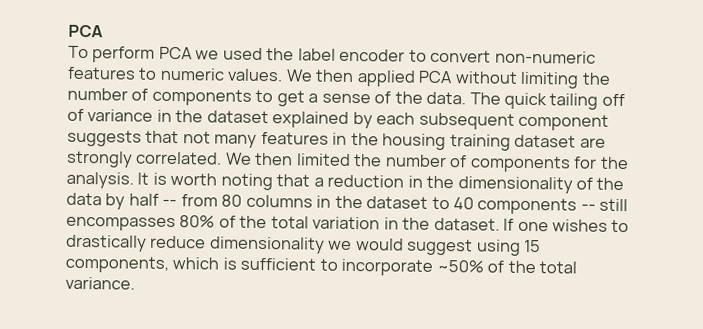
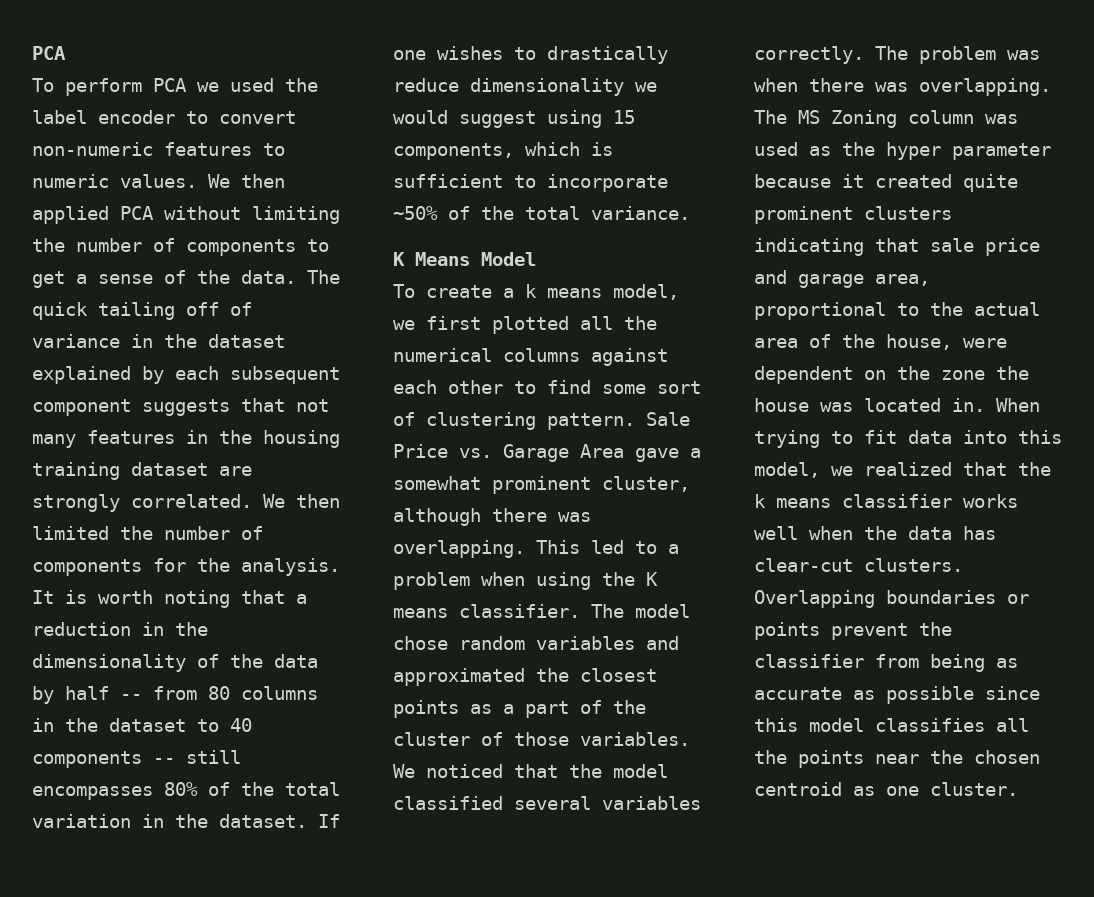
+ K Means Model
+ To create a k means model, we first plotted all the numerical columns against each other to find some sort of clustering pattern. Sale Price vs. Garage Area gave a somewhat prominent cluster, although there was overlapping. This led to a problem when using the K means classifier. The model chose random variables and approximated the closest points as a part of the cluster of those variables. We noticed that the model classified several variables correctly. The problem was when there was overlapping. The MS Zoning column was used as the hyper parameter because it created quite prominent clusters indicating that sale price and garage area, proportional to the actual area of the house, were dependent on the zone the house was located in. When trying to fit data into this model, we realized that the k means classifier works well when the data has clear-cut clusters. Overlapping boundaries or points prevent the classifier from being as accurate as possible since this model classifies all the points near the chosen centroid as one cluster.

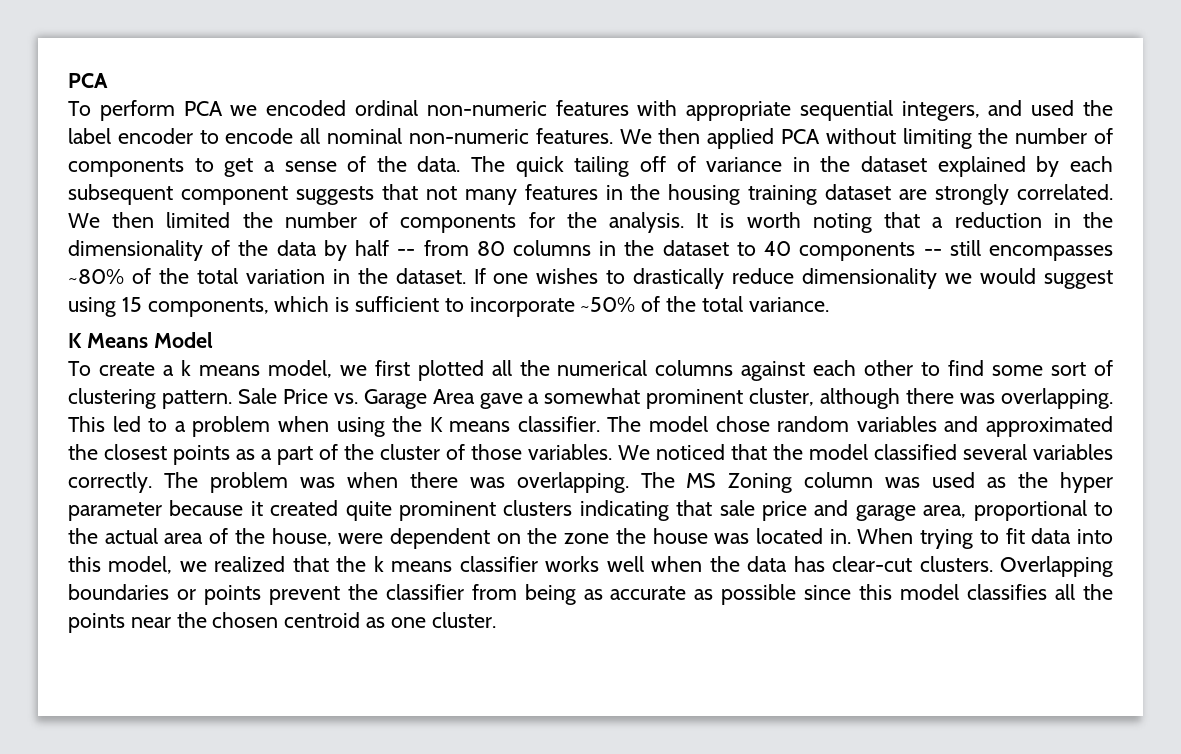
- To perform PCA we used the label encoder to convert non-numeric features to numeric values.
+ To perform PCA we encoded ordinal non-numeric features with appropriate sequential integers, and used the label encoder to encode all nominal non-numeric features.
- It is worth noting that a reduction in the dimensionality of the data by half -- from 80 columns in the dataset to 40 components -- still encompasses 80% of the total variation in the dataset.
+ It is worth noting that a reduction in the dimensionality of the data by half -- from 80 columns in the dataset to 40 components -- still encompasses ~80% of the total variation in the dataset.

